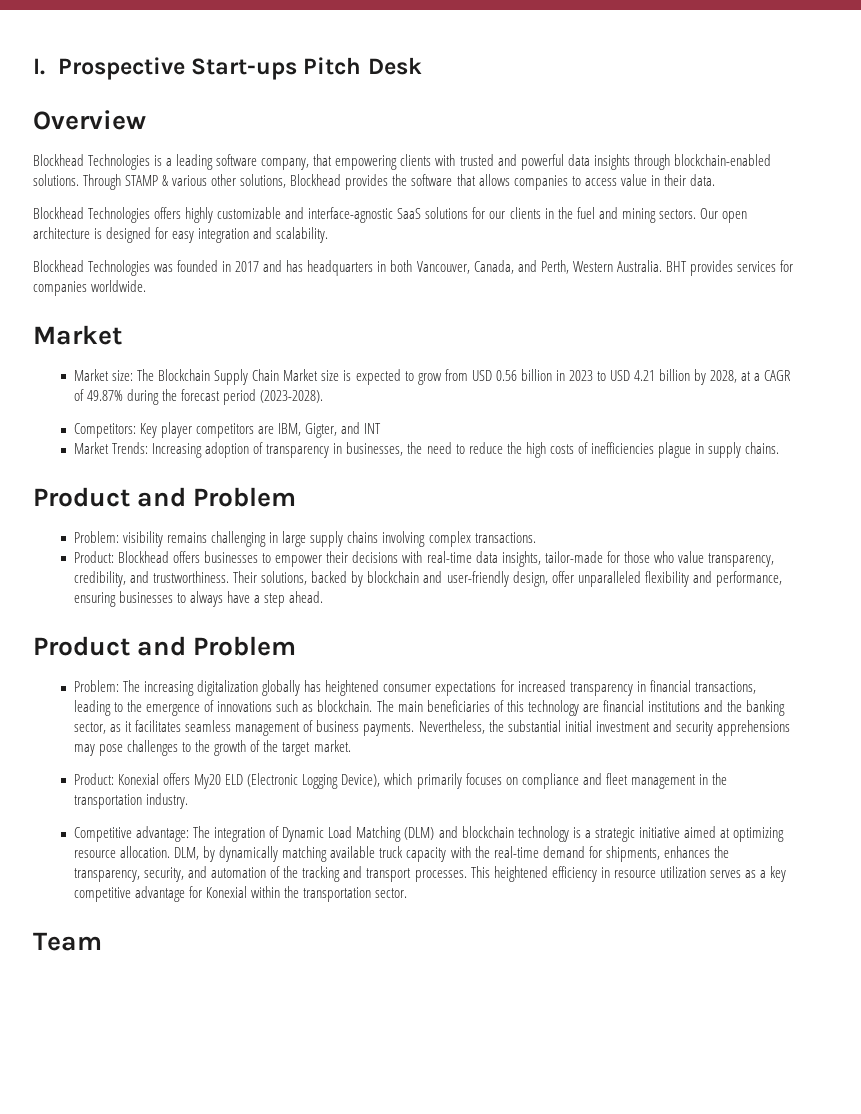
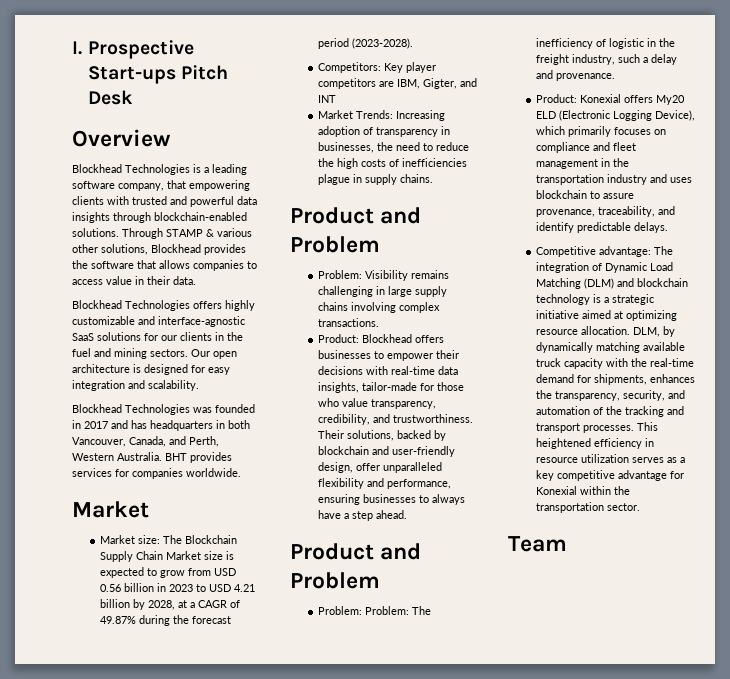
- Problem: visibility remains challenging in large supply chains involving complex transactions.
+ Problem: Visibility remains challenging in large supply chains involving complex transactions.
- Problem: The increasing digitalization globally has heightened consumer expectations for increased transparency in financial transactions, leading to the emergence of innovations such as blockchain. The main beneficiaries of this technology are financial institutions and the banking sector, as it facilitates seamless management of business payments. Nevertheless, the substantial initial investment and security apprehensions may pose challenges to the growth of the target market.
+ Problem: Problem: The inefficiency of logistic in the freight industry, such a delay and provenance.
- Product: Konexial offers My20 ELD (Electronic Logging Device), which primarily focuses on compliance and fleet management in the transportation industry.
+ Product: Konexial offers My20 ELD (Electronic Logging Device), which primarily focuses on compliance and fleet management in the transportation industry and uses blockchain to assure provenance, traceability, and identify predictable delays.

